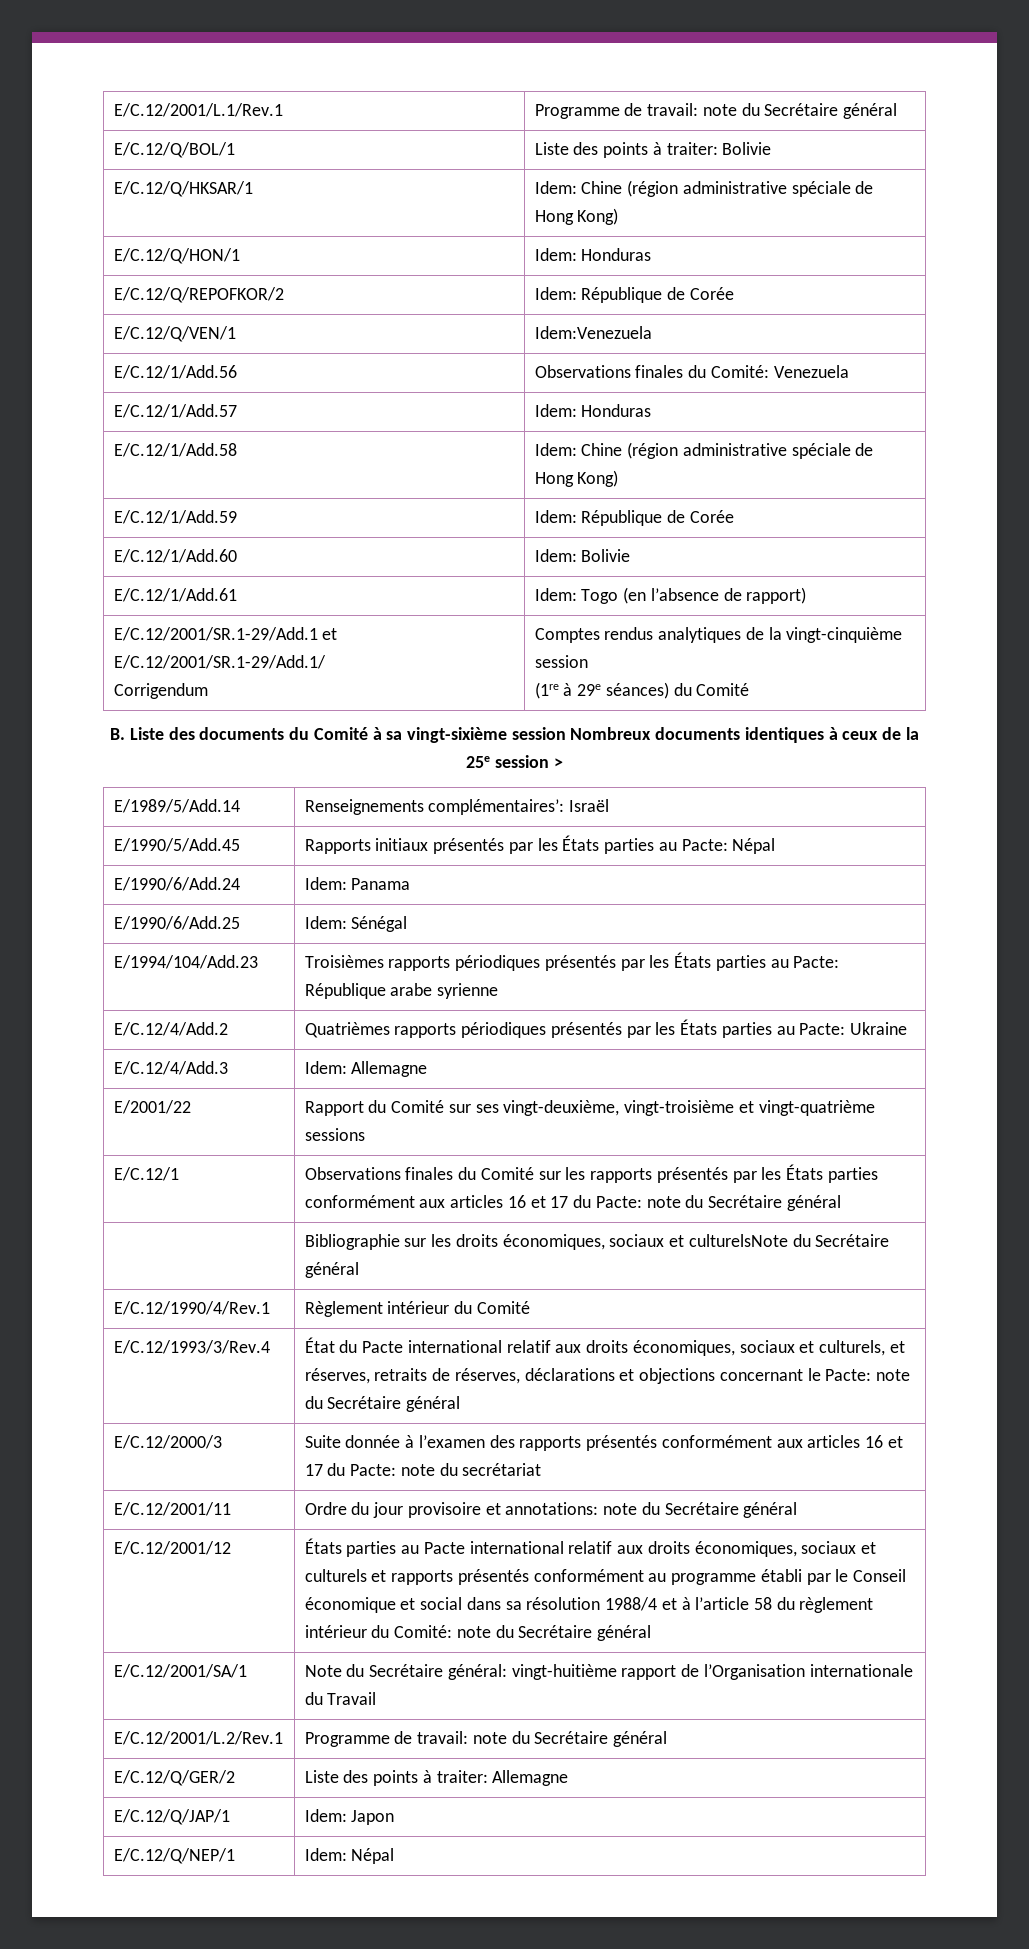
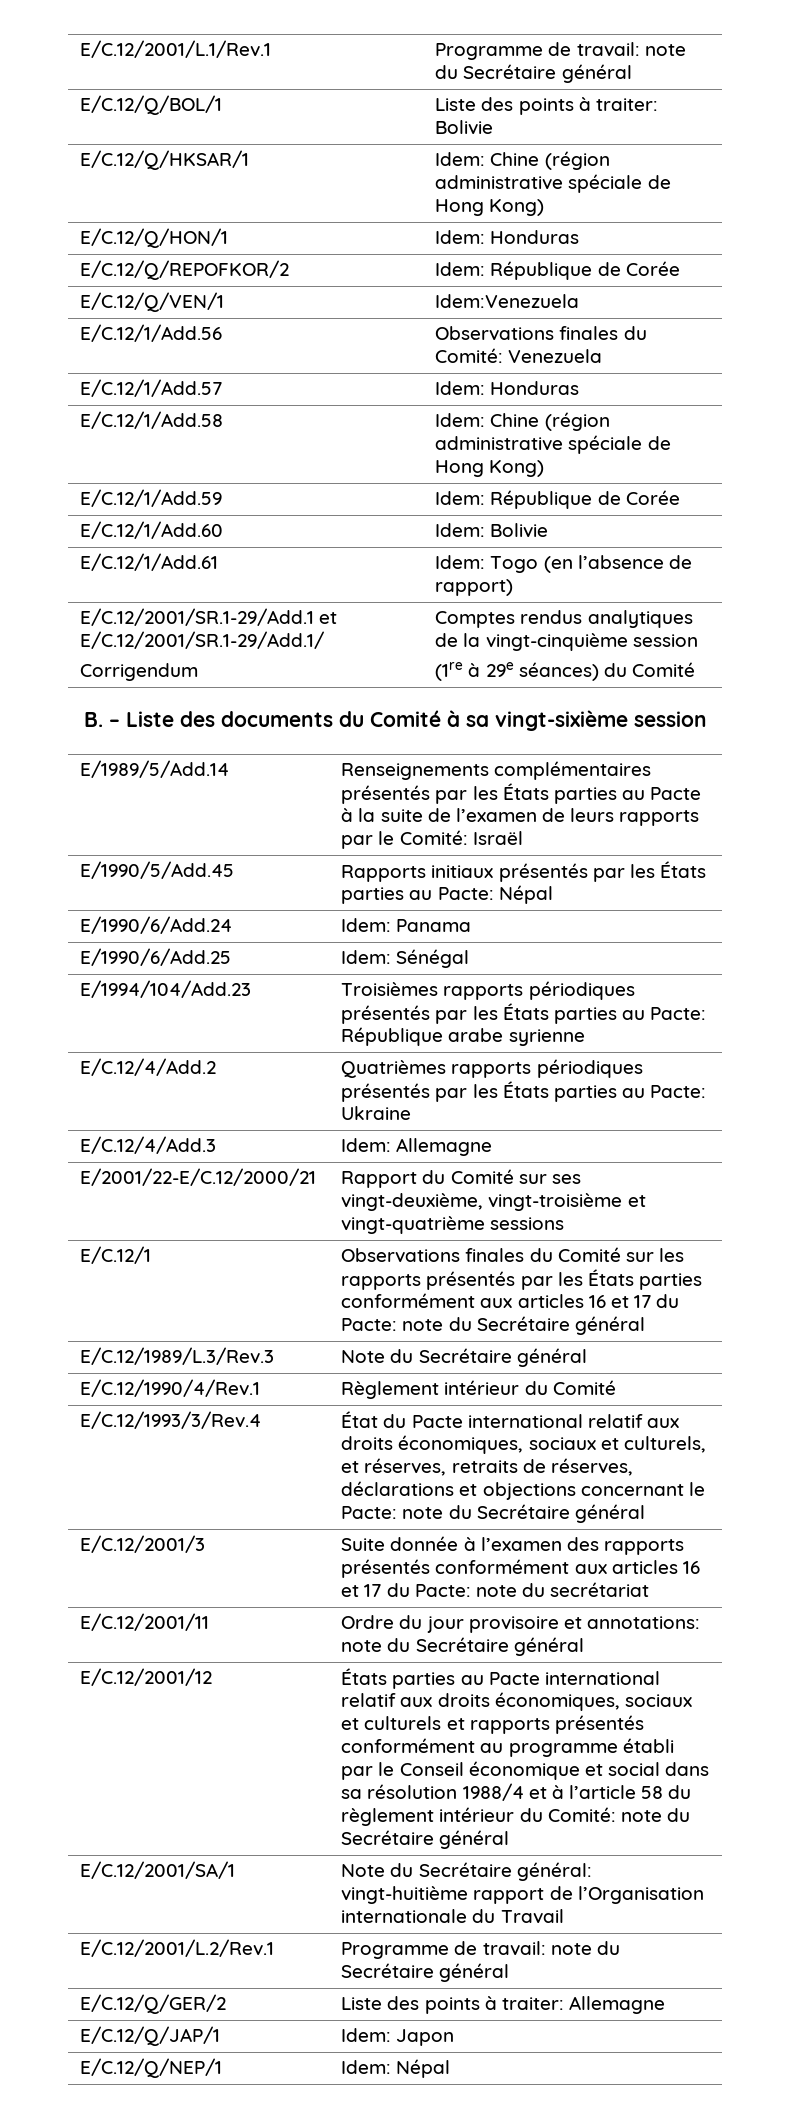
- B. Liste des documents du Comité à sa vingt-sixième session Nombreux documents identiques à ceux de la 25e session >
- E/1989/5/Add.14 | Renseignements complémentaires’: Israël
+ B. – Liste des documents du Comité à sa vingt-sixième session
+ E/1989/5/Add.14 | Renseignements complémentaires présentés par les États parties au Pacte à la suite de l’examen de leurs rapports par le Comité: Israël
- E/2001/22 | Rapport du Comité sur ses vingt-deuxième, vingt-troisième et vingt-quatrième sessions
+ E/2001/22-E/C.12/2000/21 | Rapport du Comité sur ses vingt-deuxième, vingt-troisième et vingt-quatrième sessions
- | Bibliographie sur les droits économiques, sociaux et culturelsNote du Secrétaire général
+ E/C.12/1989/L.3/Rev.3 | Note du Secrétaire général
- E/C.12/2000/3 | Suite donnée à l’examen des rapports présentés conformément aux articles 16 et 17 du Pacte: note du secrétariat
+ E/C.12/2001/3 | Suite donnée à l’examen des rapports présentés conformément aux articles 16 et 17 du Pacte: note du secrétariat

